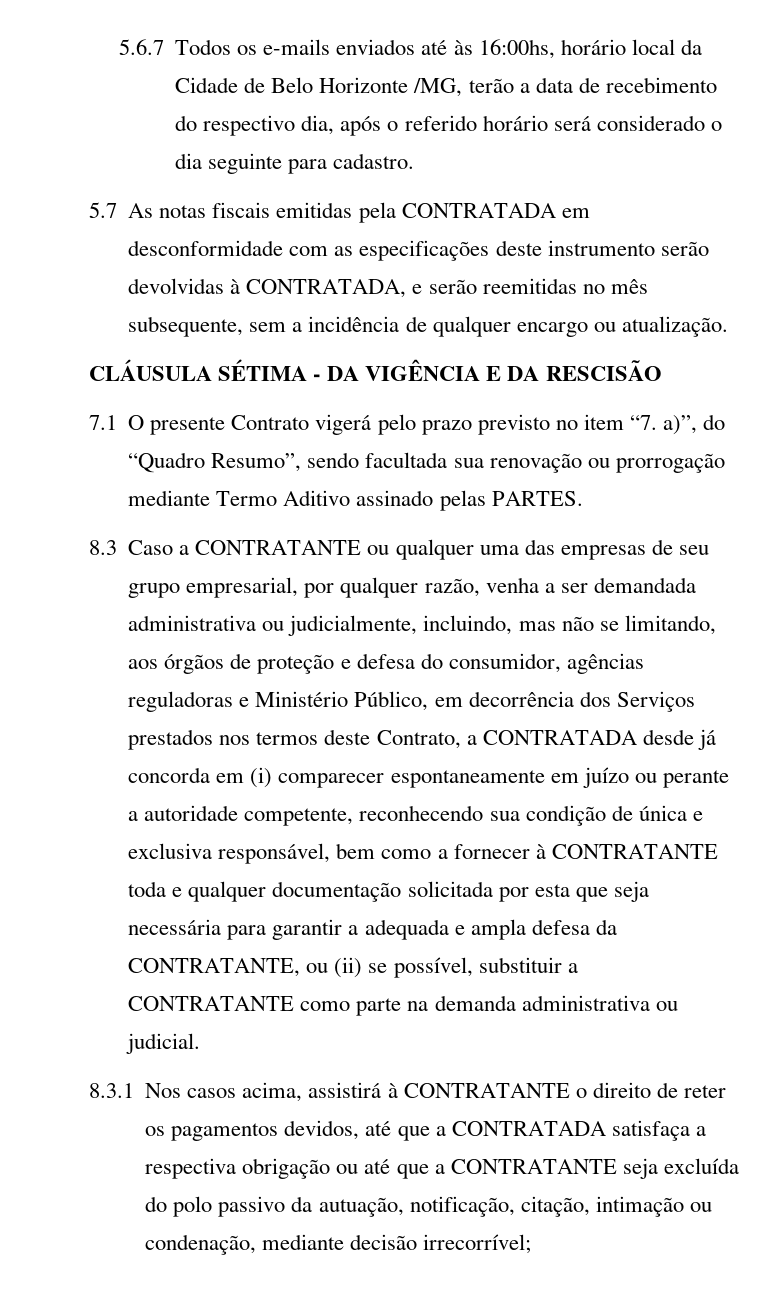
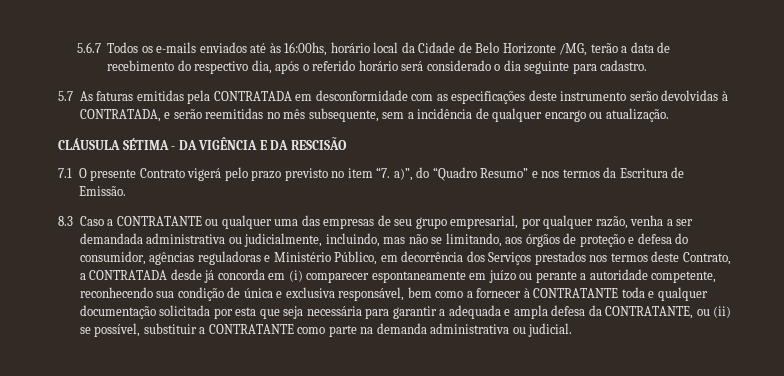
- 5.7 As notas fiscais emitidas pela CONTRATADA em desconformidade com as especificações deste instrumento serão devolvidas à CONTRATADA, e serão reemitidas no mês subsequente, sem a incidência de qualquer encargo ou atualização.
+ 5.7 As faturas emitidas pela CONTRATADA em desconformidade com as especificações deste instrumento serão devolvidas à CONTRATADA, e serão reemitidas no mês subsequente, sem a incidência de qualquer encargo ou atualização.
- 7.1 O presente Contrato vigerá pelo prazo previsto no item “7. a)”, do “Quadro Resumo”, sendo facultada sua renovação ou prorrogação mediante Termo Aditivo assinado pelas PARTES.
+ 7.1 O presente Contrato vigerá pelo prazo previsto no item “7. a)”, do “Quadro Resumo” e nos termos da Escritura de Emissão.
- 8.3.1 Nos casos acima, assistirá à CONTRATANTE o direito de reter os pagamentos devidos, até que a CONTRATADA satisfaça a respectiva obrigação ou até que a CONTRATANTE seja excluída do polo passivo da autuação, notificação, citação, intimação ou condenação, mediante decisão irrecorrível;

